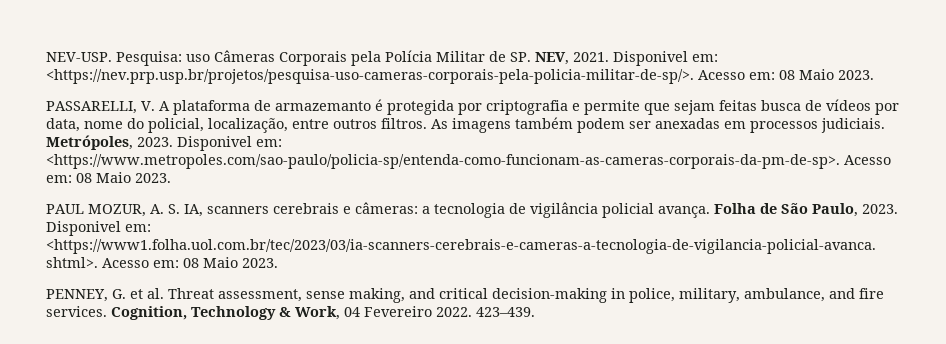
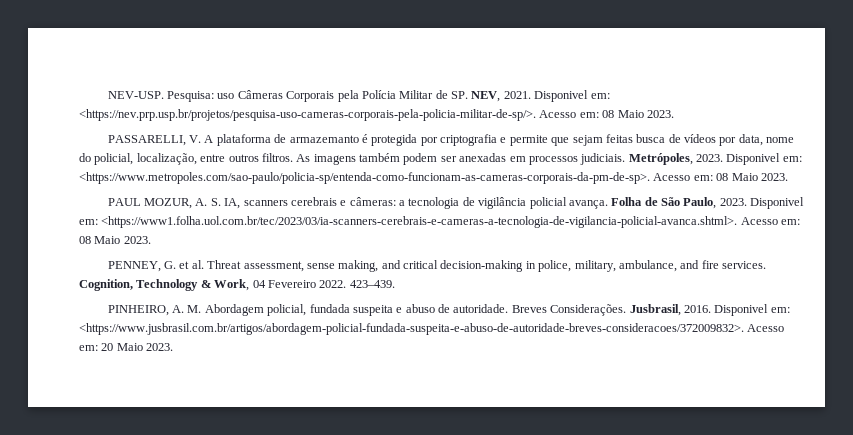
+ PINHEIRO, A. M. Abordagem policial, fundada suspeita e abuso de autoridade. Breves Considerações. Jusbrasil, 2016. Disponivel em: <https://www.jusbrasil.com.br/artigos/abordagem-policial-fundada-suspeita-e-abuso-de-autoridade-breves-consideracoes/372009832>. Acesso em: 20 Maio 2023.

